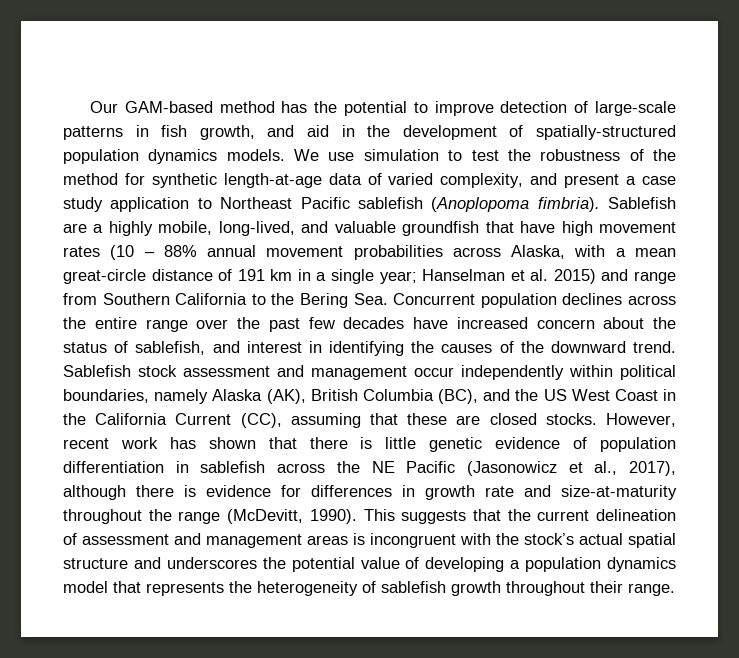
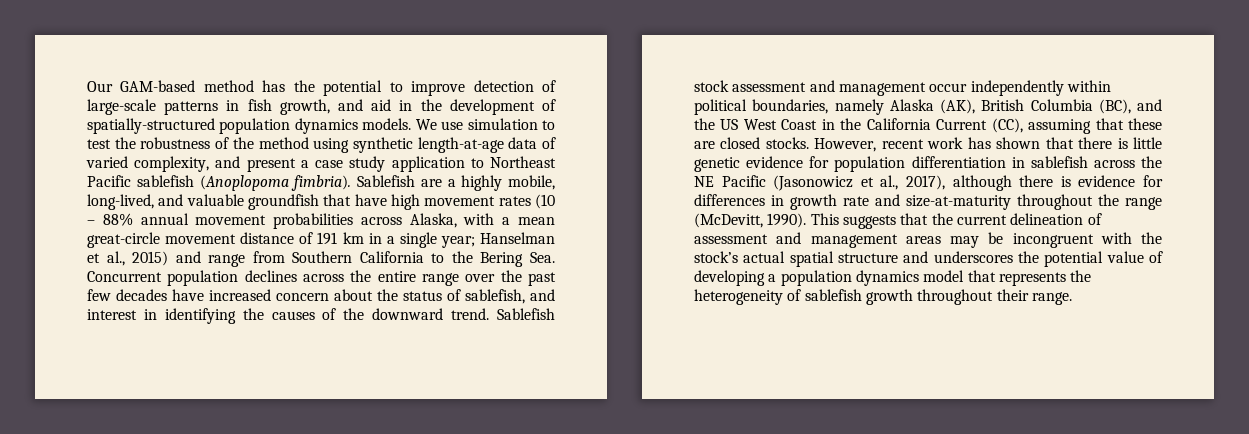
- We use simulation to test the robustness of the method for synthetic length-at-age data of varied complexity, and present a case study application to Northeast Pacific sablefish (Anoplopoma fimbria).
+ We use simulation to test the robustness of the method using synthetic length-at-age data of varied complexity, and present a case study application to Northeast Pacific sablefish (Anoplopoma fimbria).
- Sablefish are a highly mobile, long-lived, and valuable groundfish that have high movement rates (10 – 88% annual movement probabilities across Alaska, with a mean great-circle distance of 191 km in a single year;
+ Sablefish are a highly mobile, long-lived, and valuable groundfish that have high movement rates (10 – 88% annual movement probabilities across Alaska, with a mean great-circle movement distance of 191 km in a single year;
- Hanselman et al. 2015) and range from Southern California to the Bering Sea. Concurrent population declines across the entire range over the past few decades have increased concern about the status of sablefish, and interest in identifying the causes of the downward trend.
+ Hanselman et al., 2015) and range from Southern California to the Bering Sea. Concurrent population declines across the entire range over the past few decades have increased concern about the status of sablefish, and interest in identifying the causes of the downward trend.
- However, recent work has shown that there is little genetic evidence of population differentiation in sablefish across the NE Pacific (Jasonowicz et al., 2017), although there is evidence for differences in growth rate and size-at-maturity throughout the range (McDevitt, 1990).
+ However, recent work has shown that there is little genetic evidence for population differentiation in sablefish across the NE Pacific (Jasonowicz et al., 2017), although there is evidence for differences in growth rate and size-at-maturity throughout the range (McDevitt, 1990).
- This suggests that the current delineation of assessment and management areas is incongruent with the stock’s actual spatial structure and underscores the potential value of developing a population dynamics model that represents the heterogeneity of sablefish growth throughout their range.
+ This suggests that the current delineation of assessment and management areas may be incongruent with the stock’s actual spatial structure and underscores the potential value of developing a population dynamics model that represents the heterogeneity of sablefish growth throughout their range.

